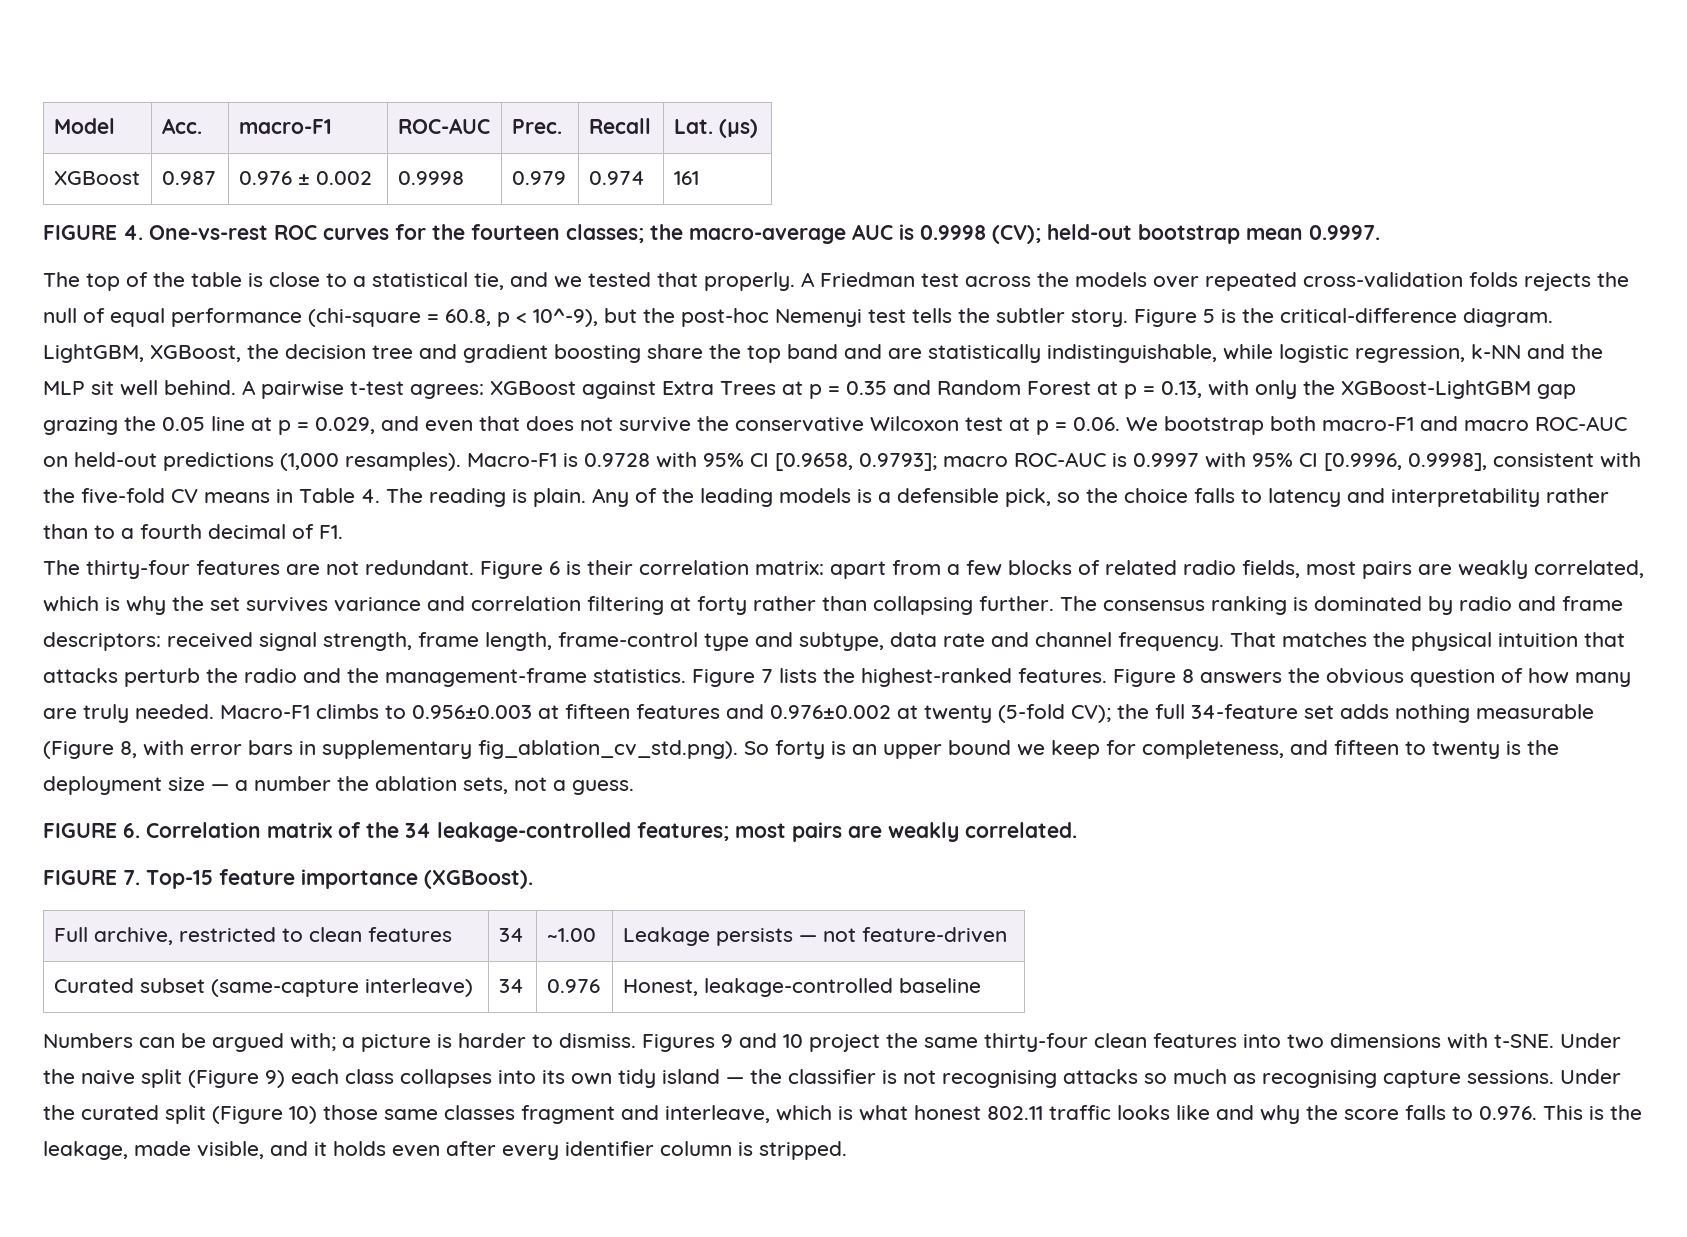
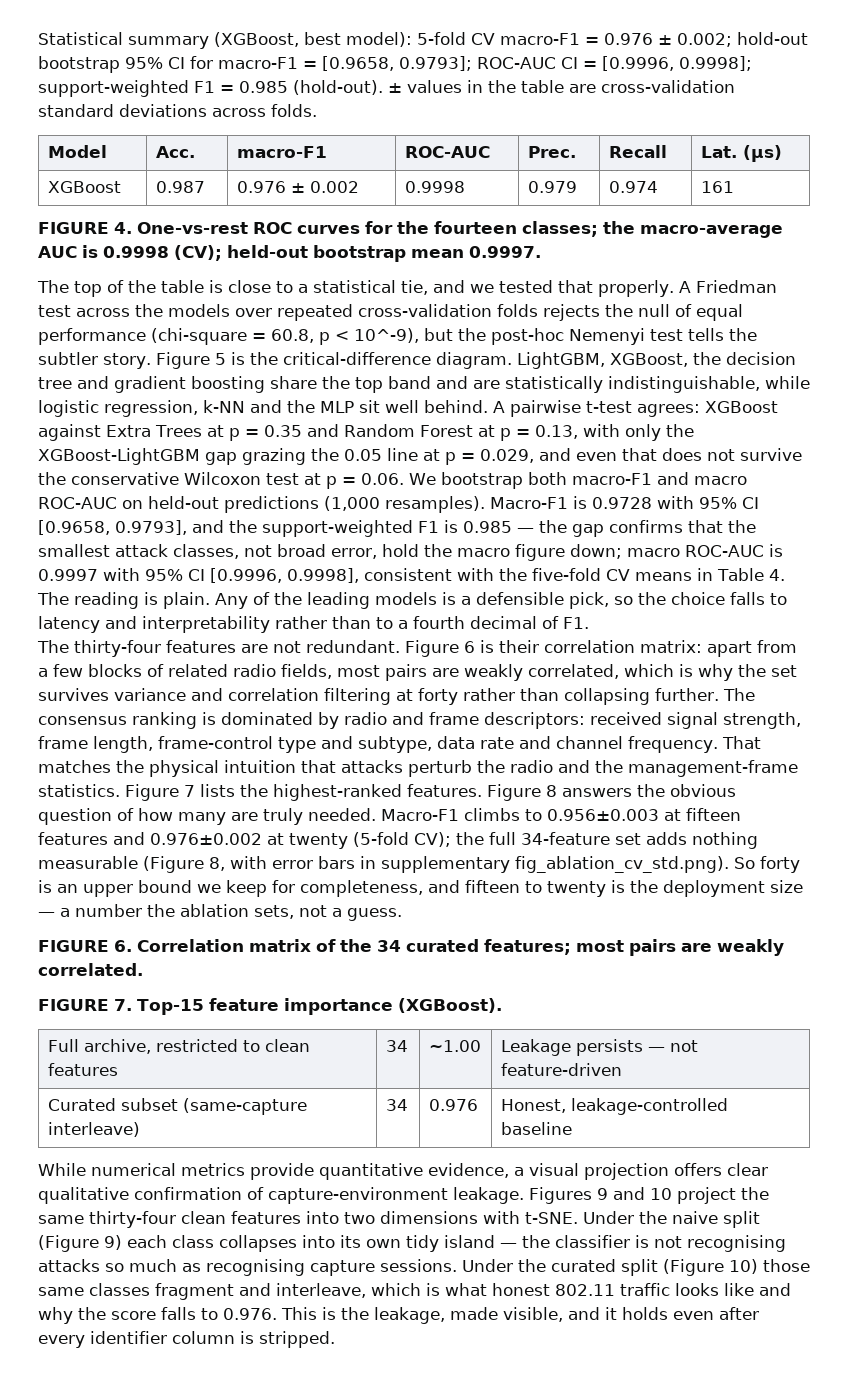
+ Statistical summary (XGBoost, best model): 5-fold CV macro-F1 = 0.976 ± 0.002; hold-out bootstrap 95% CI for macro-F1 = [0.9658, 0.9793]; ROC-AUC CI = [0.9996, 0.9998]; support-weighted F1 = 0.985 (hold-out). ± values in the table are cross-validation standard deviations across folds.
- Macro-F1 is 0.9728 with 95% CI [0.9658, 0.9793]; macro ROC-AUC is 0.9997 with 95% CI [0.9996, 0.9998], consistent with the five-fold CV means in Table 4. The reading is plain.
+ Macro-F1 is 0.9728 with 95% CI [0.9658, 0.9793], and the support-weighted F1 is 0.985 — the gap confirms that the smallest attack classes, not broad error, hold the macro figure down; macro ROC-AUC is 0.9997 with 95% CI [0.9996, 0.9998], consistent with the five-fold CV means in Table 4. The reading is plain.
- FIGURE 6. Correlation matrix of the 34 leakage-controlled features; most pairs are weakly correlated.
+ FIGURE 6. Correlation matrix of the 34 curated features; most pairs are weakly correlated.
- Numbers can be argued with; a picture is harder to dismiss.
+ While numerical metrics provide quantitative evidence, a visual projection offers clear qualitative confirmation of capture-environment leakage.

